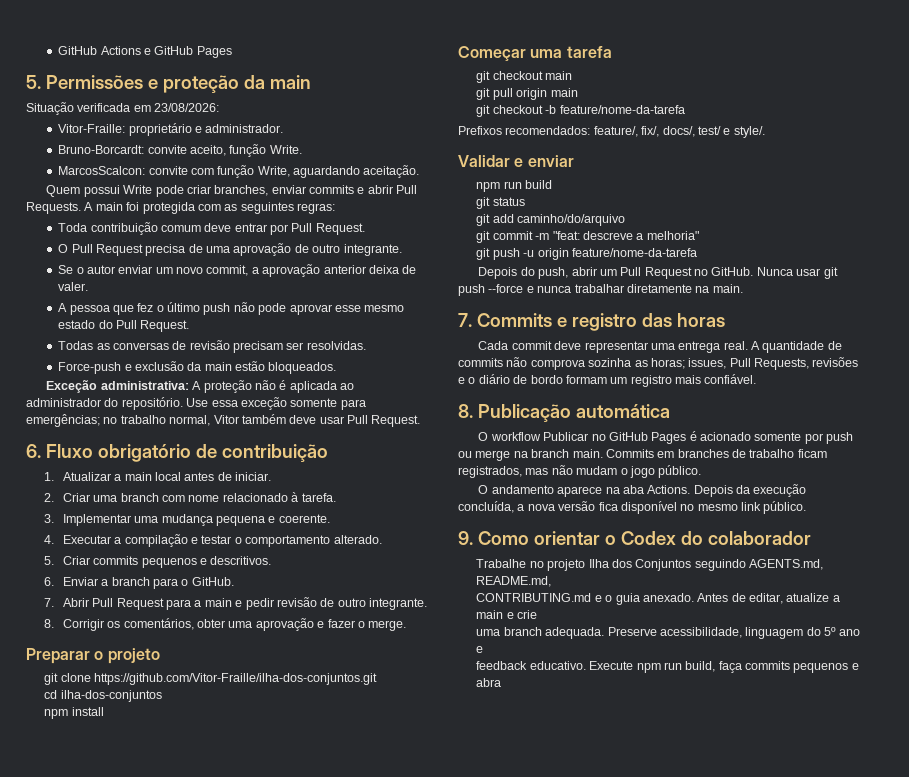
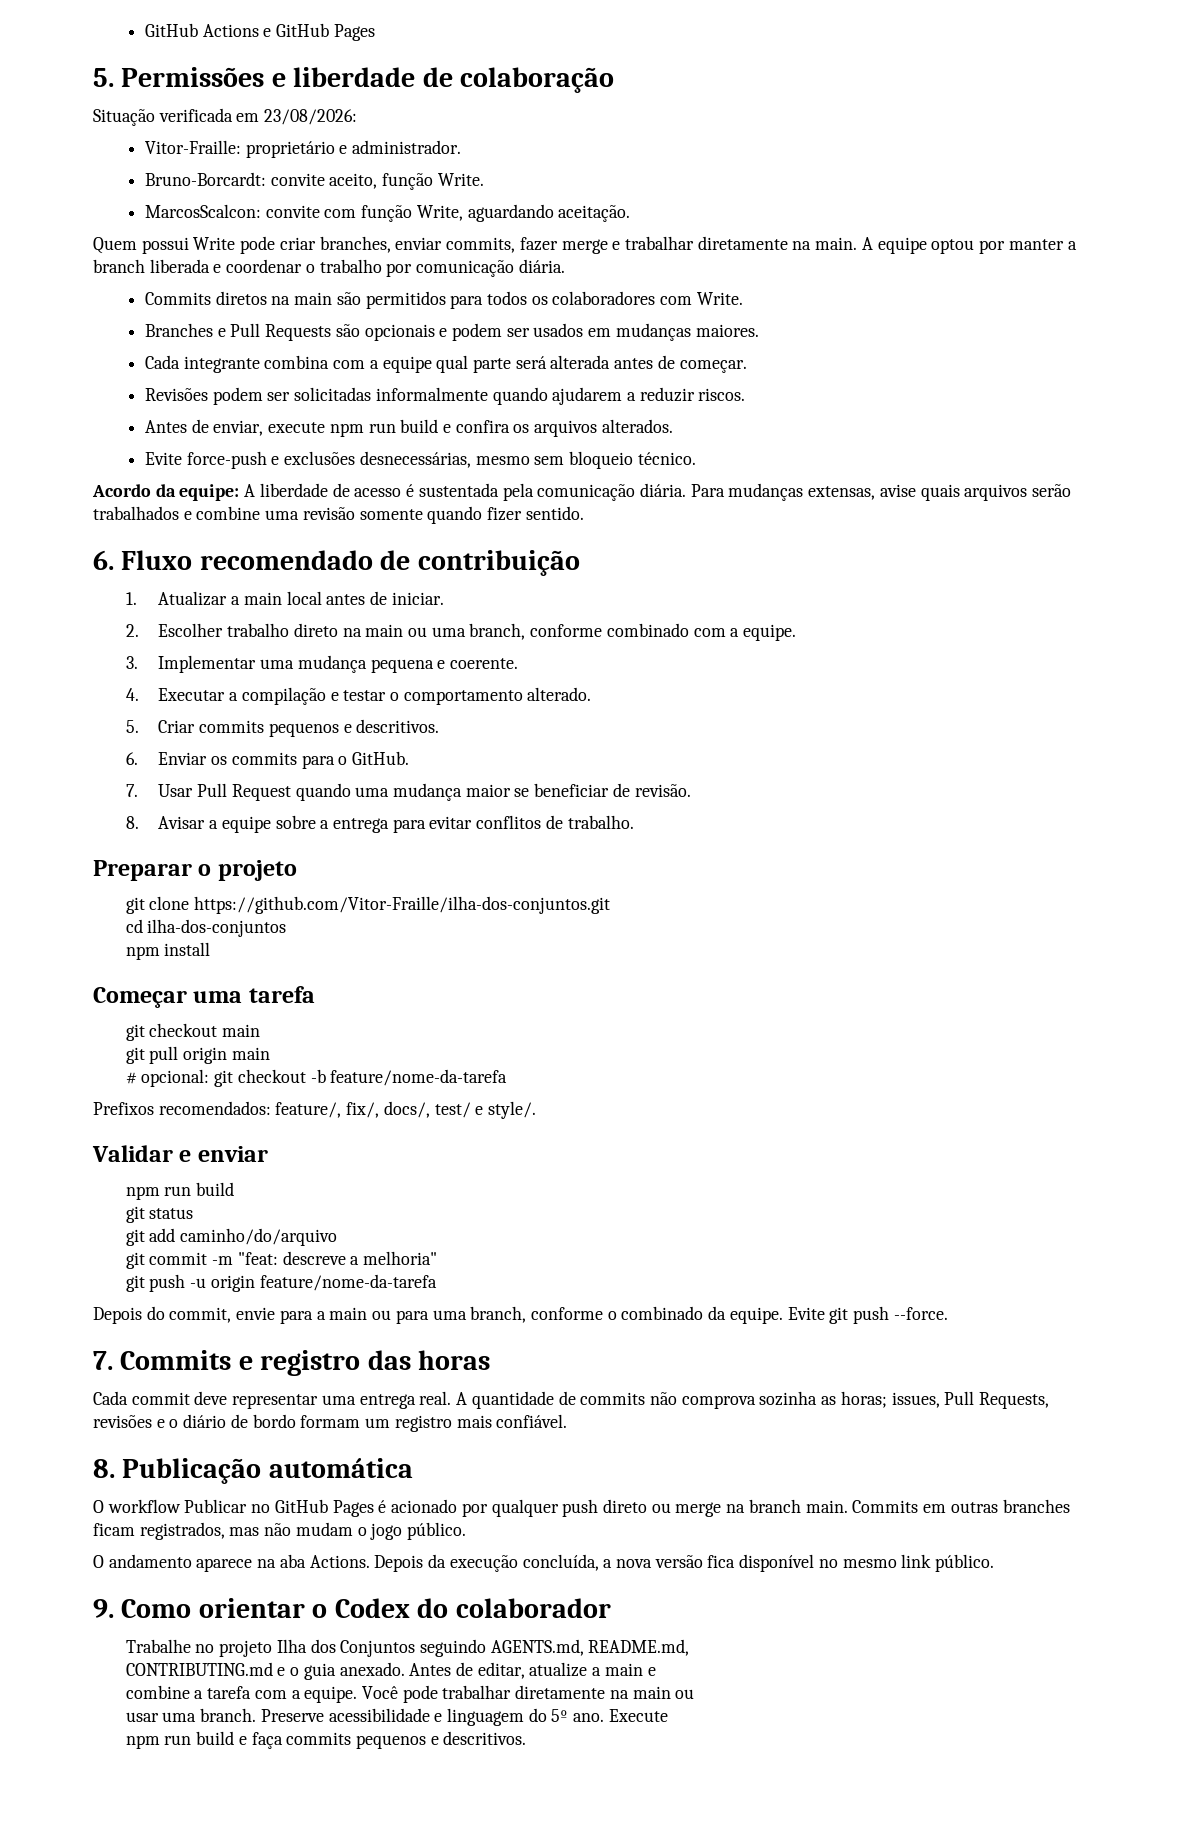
- 5. Permissões e proteção da main
+ 5. Permissões e liberdade de colaboração
- Quem possui Write pode criar branches, enviar commits e abrir Pull Requests. A main foi protegida com as seguintes regras:
- Toda contribuição comum deve entrar por Pull Request.
- O Pull Request precisa de uma aprovação de outro integrante.
- Se o autor enviar um novo commit, a aprovação anterior deixa de valer.
- A pessoa que fez o último push não pode aprovar esse mesmo estado do Pull Request.
- Todas as conversas de revisão precisam ser resolvidas.
- Force-push e exclusão da main estão bloqueados.
- Exceção administrativa: A proteção não é aplicada ao administrador do repositório. Use essa exceção somente para emergências; no trabalho normal, Vitor também deve usar Pull Request.
+ Quem possui Write pode criar branches, enviar commits, fazer merge e trabalhar diretamente na main. A equipe optou por manter a branch liberada e coordenar o trabalho por comunicação diária.
+ Commits diretos na main são permitidos para todos os colaboradores com Write.
+ Branches e Pull Requests são opcionais e podem ser usados em mudanças maiores.
+ Cada integrante combina com a equipe qual parte será alterada antes de começar.
+ Revisões podem ser solicitadas informalmente quando ajudarem a reduzir riscos.
+ Antes de enviar, execute npm run build e confira os arquivos alterados.
+ Evite force-push e exclusões desnecessárias, mesmo sem bloqueio técnico.
+ Acordo da equipe: A liberdade de acesso é sustentada pela comunicação diária. Para mudanças extensas, avise quais arquivos serão trabalhados e combine uma revisão somente quando fizer sentido.
- 6. Fluxo obrigatório de contribuição
+ 6. Fluxo recomendado de contribuição
- 2. Criar uma branch com nome relacionado à tarefa.
+ 2. Escolher trabalho direto na main ou uma branch, conforme combinado com a equipe.
- 6. Enviar a branch para o GitHub.
+ 6. Enviar os commits para o GitHub.
- 7. Abrir Pull Request para a main e pedir revisão de outro integrante.
- 8. Corrigir os comentários, obter uma aprovação e fazer o merge.
+ 7. Usar Pull Request quando uma mudança maior se beneficiar de revisão.
+ 8. Avisar a equipe sobre a entrega para evitar conflitos de trabalho.
- git checkout -b feature/nome-da-tarefa
+ # opcional: git checkout -b feature/nome-da-tarefa
- Depois do push, abrir um Pull Request no GitHub. Nunca usar git push --force e nunca trabalhar diretamente na main.
+ Depois do commit, envie para a main ou para uma branch, conforme o combinado da equipe. Evite git push --force.
- O workflow Publicar no GitHub Pages é acionado somente por push ou merge na branch main.
+ O workflow Publicar no GitHub Pages é acionado por qualquer push direto ou merge na branch main.
- Commits em branches de trabalho ficam registrados, mas não mudam o jogo público.
+ Commits em outras branches ficam registrados, mas não mudam o jogo público.
- Antes de editar, atualize a main e crie
- uma branch adequada. Preserve acessibilidade, linguagem do 5º ano e
- feedback educativo. Execute npm run build, faça commits pequenos e abra
+ Antes de editar, atualize a main e
+ combine a tarefa com a equipe. Você pode trabalhar diretamente na main ou
+ usar uma branch. Preserve acessibilidade e linguagem do 5º ano. Execute
+ npm run build e faça commits pequenos e descritivos.

